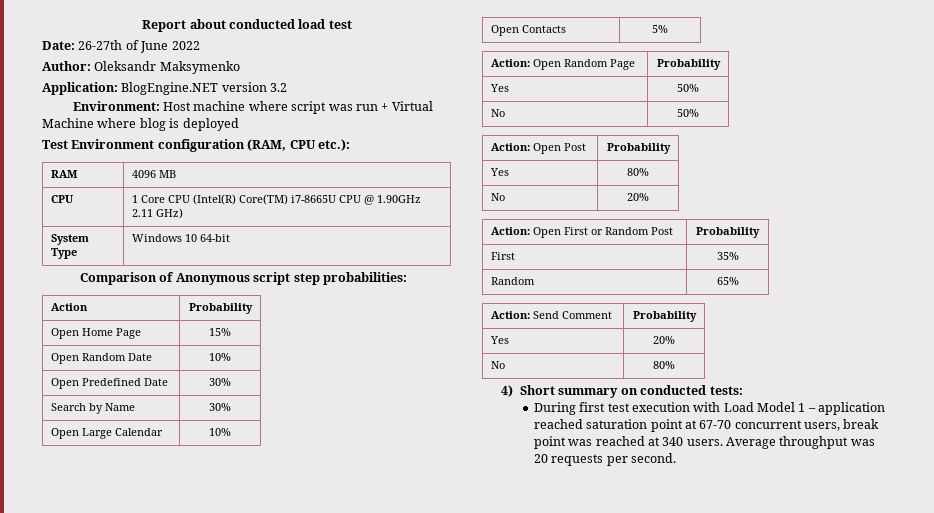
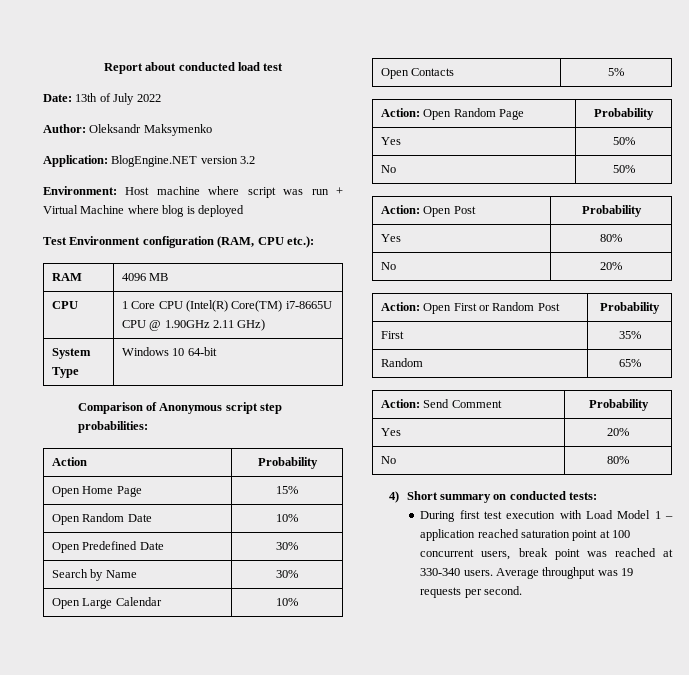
- Date: 26-27th of June 2022
+ Date: 13th of July 2022
- During first test execution with Load Model 1 – application reached saturation point at 67-70 concurrent users, break point was reached at 340 users.
+ During first test execution with Load Model 1 – application reached saturation point at 100 concurrent users, break point was reached at 330-340 users.
- Average throughput was 20 requests per second.
+ Average throughput was 19 requests per second.

